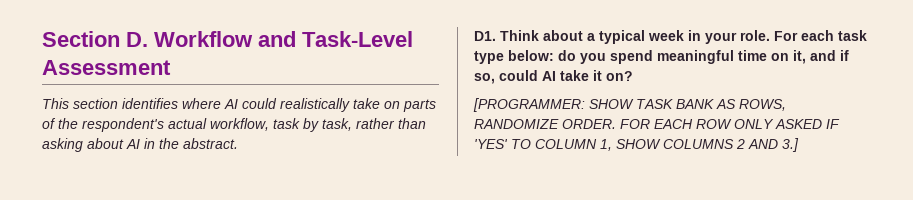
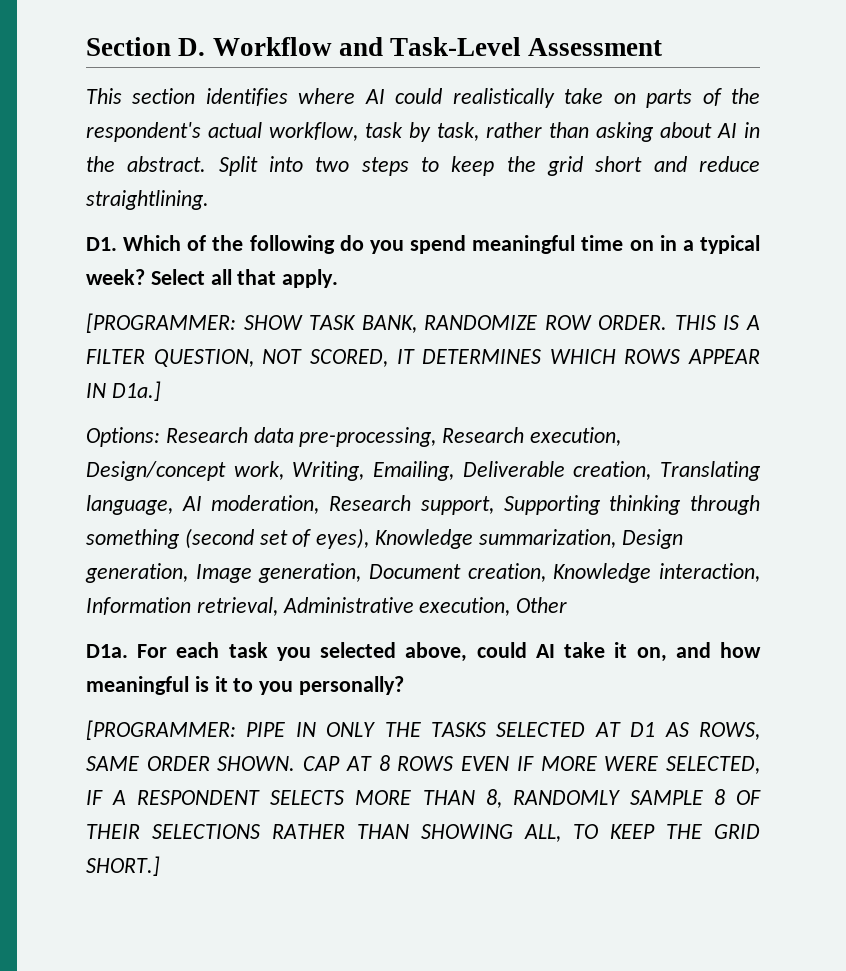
- This section identifies where AI could realistically take on parts of the respondent's actual workflow, task by task, rather than asking about AI in the abstract.
- D1. Think about a typical week in your role. For each task type below: do you spend meaningful time on it, and if so, could AI take it on?
- [PROGRAMMER: SHOW TASK BANK AS ROWS, RANDOMIZE ORDER. FOR EACH ROW ONLY ASKED IF 'YES' TO COLUMN 1, SHOW COLUMNS 2 AND 3.]
+ This section identifies where AI could realistically take on parts of the respondent's actual workflow, task by task, rather than asking about AI in the abstract. Split into two steps to keep the grid short and reduce straightlining.
+ D1. Which of the following do you spend meaningful time on in a typical week? Select all that apply.
+ [PROGRAMMER: SHOW TASK BANK, RANDOMIZE ROW ORDER. THIS IS A FILTER QUESTION, NOT SCORED, IT DETERMINES WHICH ROWS APPEAR IN D1a.]
+ Options: Research data pre-processing, Research execution, Design/concept work, Writing, Emailing, Deliverable creation, Translating language, AI moderation, Research support, Supporting thinking through something (second set of eyes), Knowledge summarization, Design generation, Image generation, Document creation, Knowledge interaction, Information retrieval, Administrative execution, Other
+ D1a. For each task you selected above, could AI take it on, and how meaningful is it to you personally?
+ [PROGRAMMER: PIPE IN ONLY THE TASKS SELECTED AT D1 AS ROWS, SAME ORDER SHOWN. CAP AT 8 ROWS EVEN IF MORE WERE SELECTED, IF A RESPONDENT SELECTS MORE THAN 8, RANDOMLY SAMPLE 8 OF THEIR SELECTIONS RATHER THAN SHOWING ALL, TO KEEP THE GRID SHORT.]

